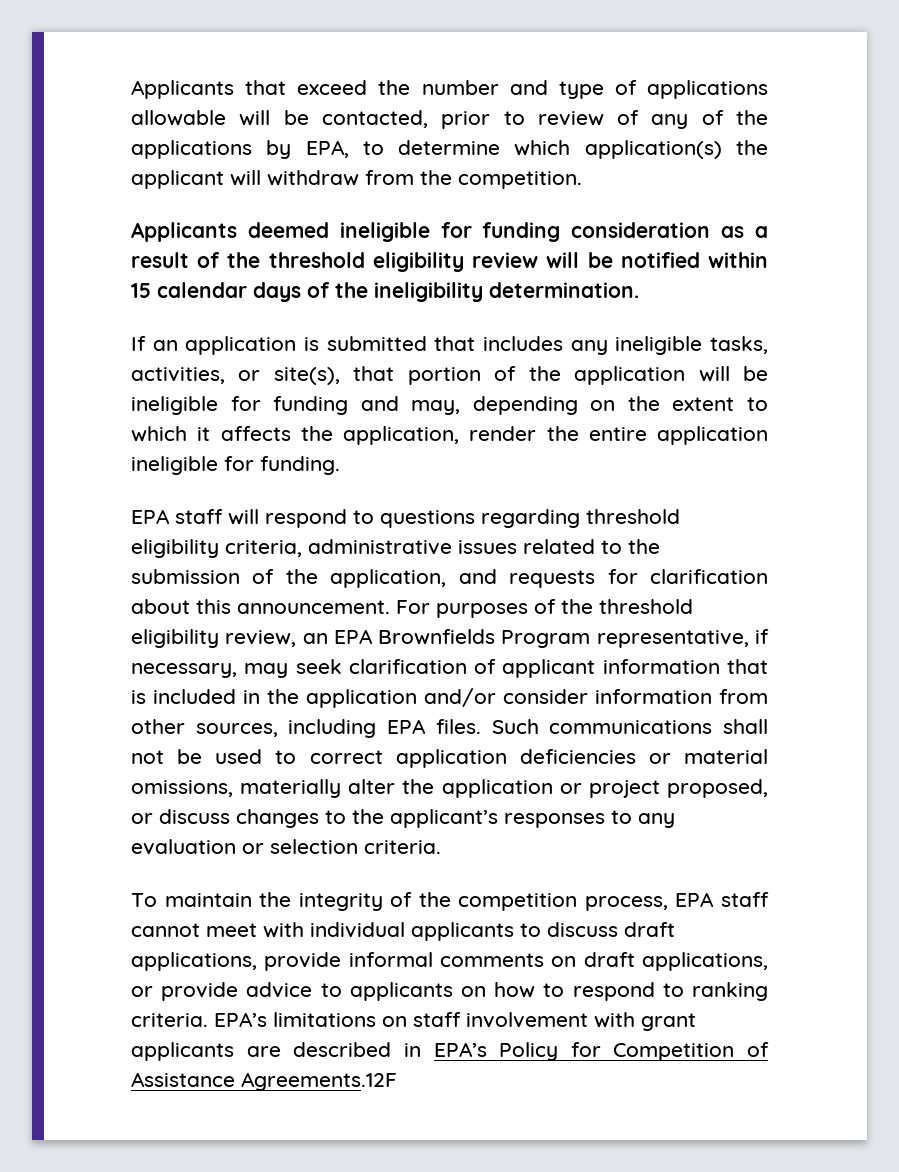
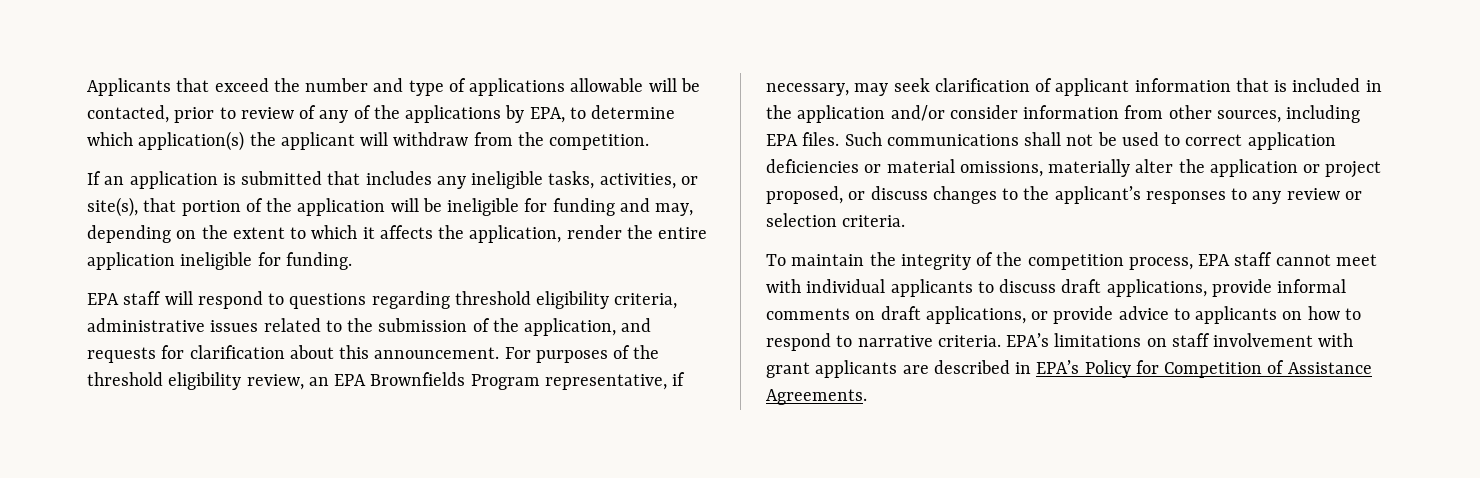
- Applicants deemed ineligible for funding consideration as a result of the threshold eligibility review will be notified within 15 calendar days of the ineligibility determination.
- Such communications shall not be used to correct application deficiencies or material omissions, materially alter the application or project proposed, or discuss changes to the applicant’s responses to any evaluation or selection criteria.
+ Such communications shall not be used to correct application deficiencies or material omissions, materially alter the application or project proposed, or discuss changes to the applicant’s responses to any review or selection criteria.
- To maintain the integrity of the competition process, EPA staff cannot meet with individual applicants to discuss draft applications, provide informal comments on draft applications, or provide advice to applicants on how to respond to ranking criteria.
+ To maintain the integrity of the competition process, EPA staff cannot meet with individual applicants to discuss draft applications, provide informal comments on draft applications, or provide advice to applicants on how to respond to narrative criteria.
- EPA’s limitations on staff involvement with grant applicants are described in EPA’s Policy for Competition of Assistance Agreements.12F
+ EPA’s limitations on staff involvement with grant applicants are described in EPA’s Policy for Competition of Assistance Agreements.

